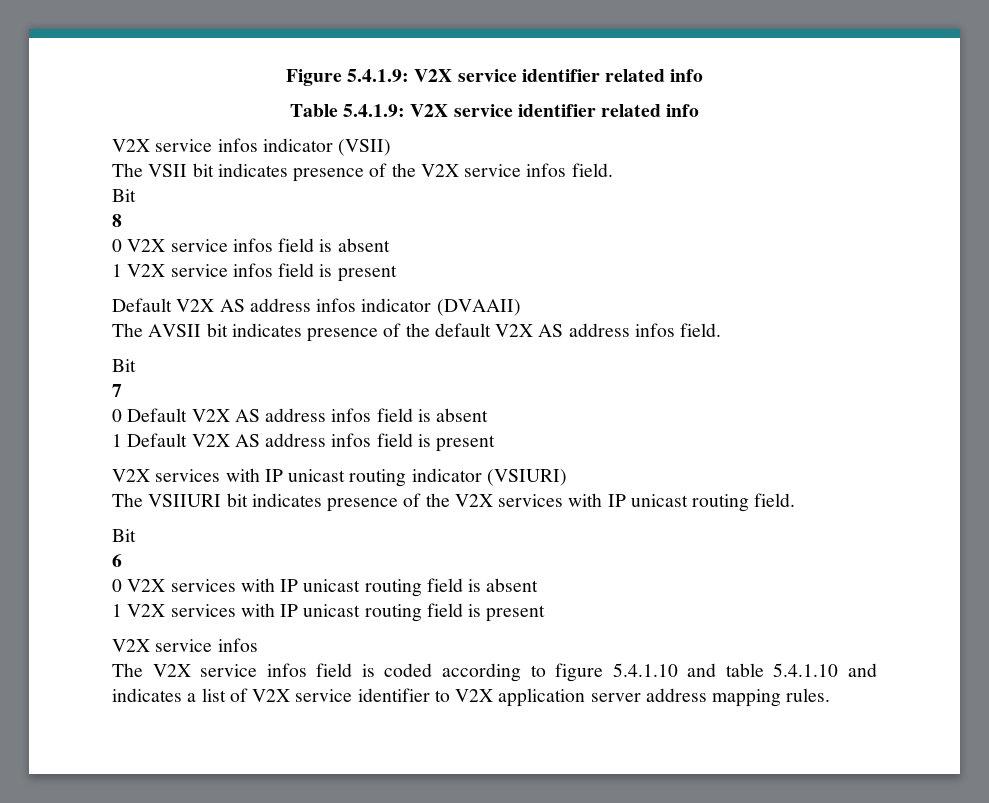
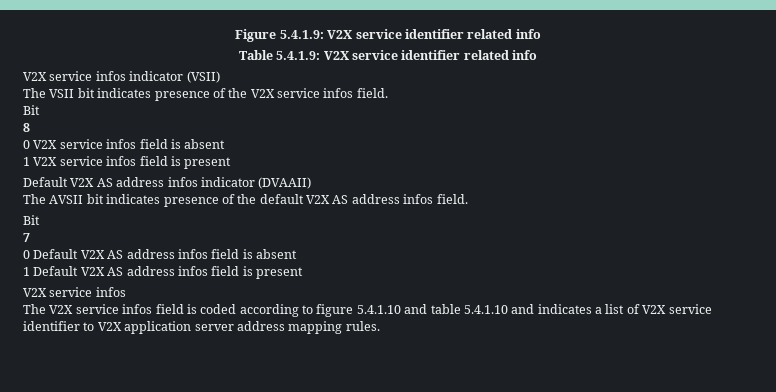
- V2X services with IP unicast routing indicator (VSIURI)
- The VSIIURI bit indicates presence of the V2X services with IP unicast routing field.
- Bit
- 6
- 0 V2X services with IP unicast routing field is absent
- 1 V2X services with IP unicast routing field is present

